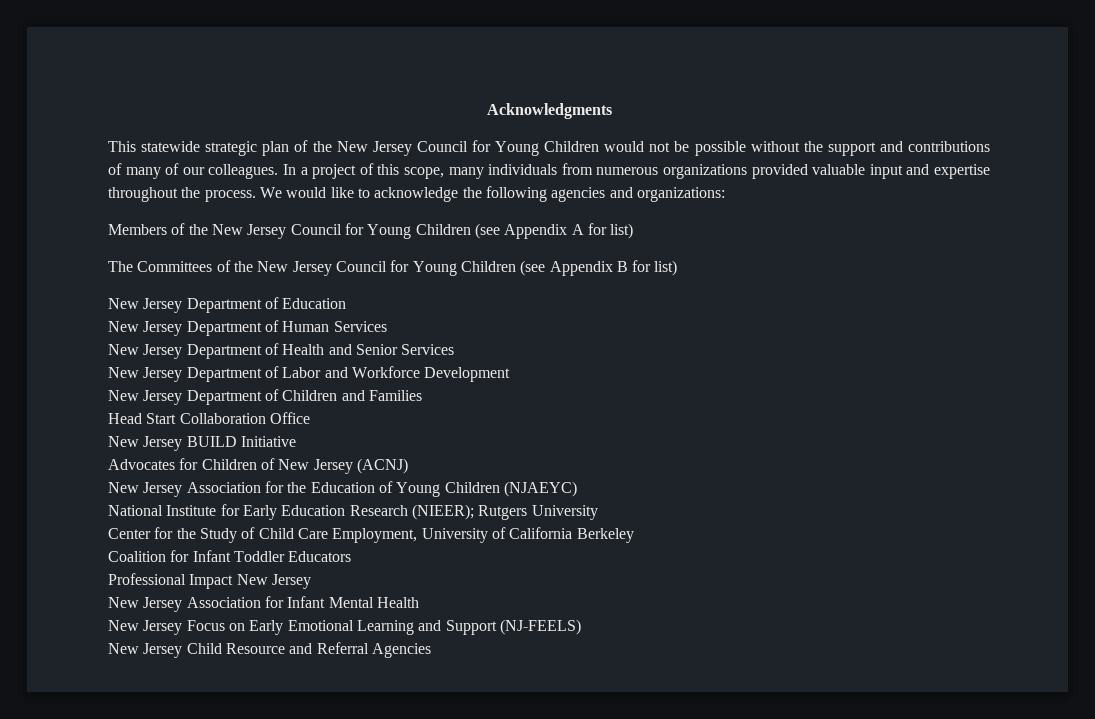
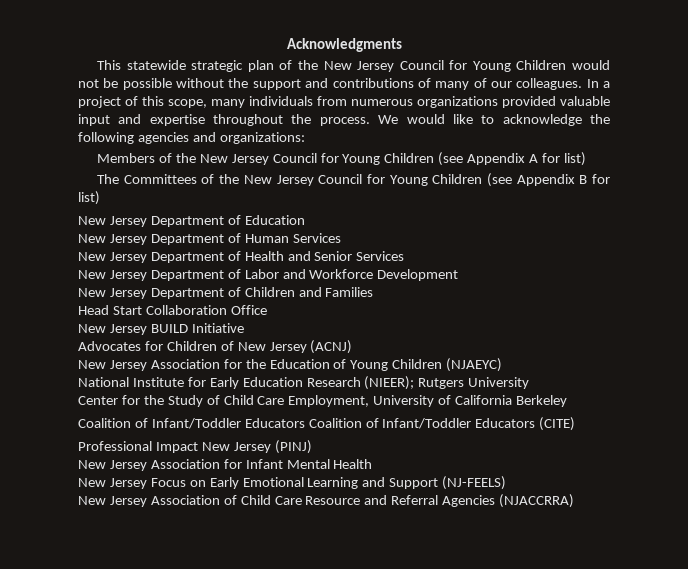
- Coalition for Infant Toddler Educators
+ Coalition of Infant/Toddler Educators Coalition of Infant/Toddler Educators (CITE)
- Professional Impact New Jersey
+ Professional Impact New Jersey (PINJ)
- New Jersey Child Resource and Referral Agencies
+ New Jersey Association of Child Care Resource and Referral Agencies (NJACCRRA)

